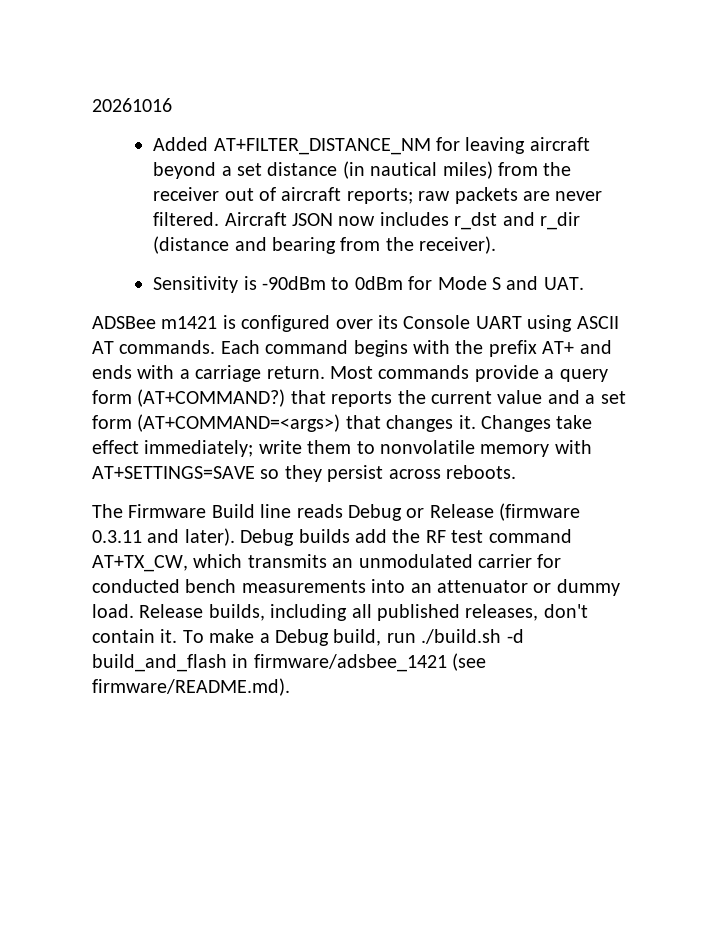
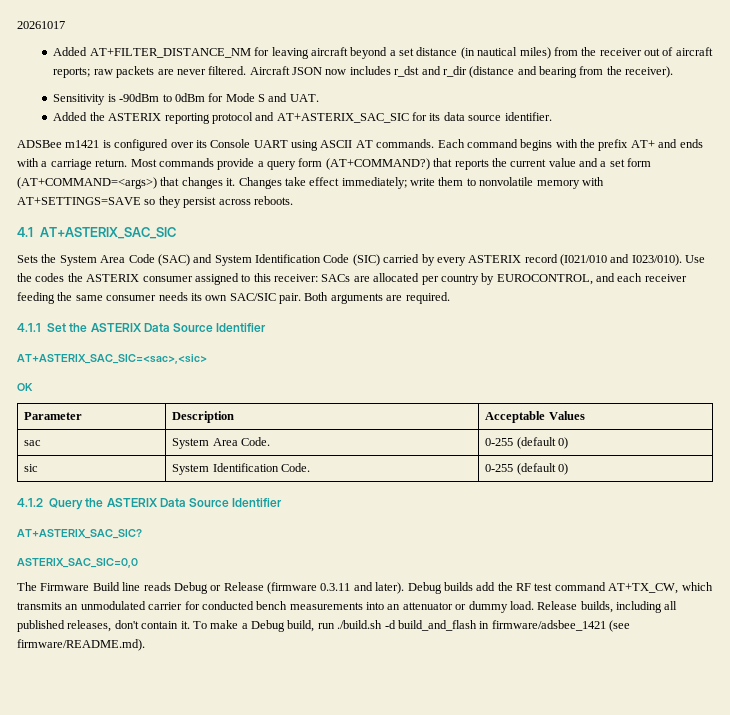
- 20261016
+ 20261017
+ Added the ASTERIX reporting protocol and AT+ASTERIX_SAC_SIC for its data source identifier.
+ 4.1 AT+ASTERIX_SAC_SIC
+ Sets the System Area Code (SAC) and System Identification Code (SIC) carried by every ASTERIX record (I021/010 and I023/010). Use the codes the ASTERIX consumer assigned to this receiver: SACs are allocated per country by EUROCONTROL, and each receiver feeding the same consumer needs its own SAC/SIC pair. Both arguments are required.
+ 4.1.1 Set the ASTERIX Data Source Identifier
+ AT+ASTERIX_SAC_SIC=<sac>,<sic>
+ OK
+ Parameter | Description | Acceptable Values
+ sac | System Area Code. | 0-255 (default 0)
+ sic | System Identification Code. | 0-255 (default 0)
+ 4.1.2 Query the ASTERIX Data Source Identifier
+ AT+ASTERIX_SAC_SIC?
+ ASTERIX_SAC_SIC=0,0

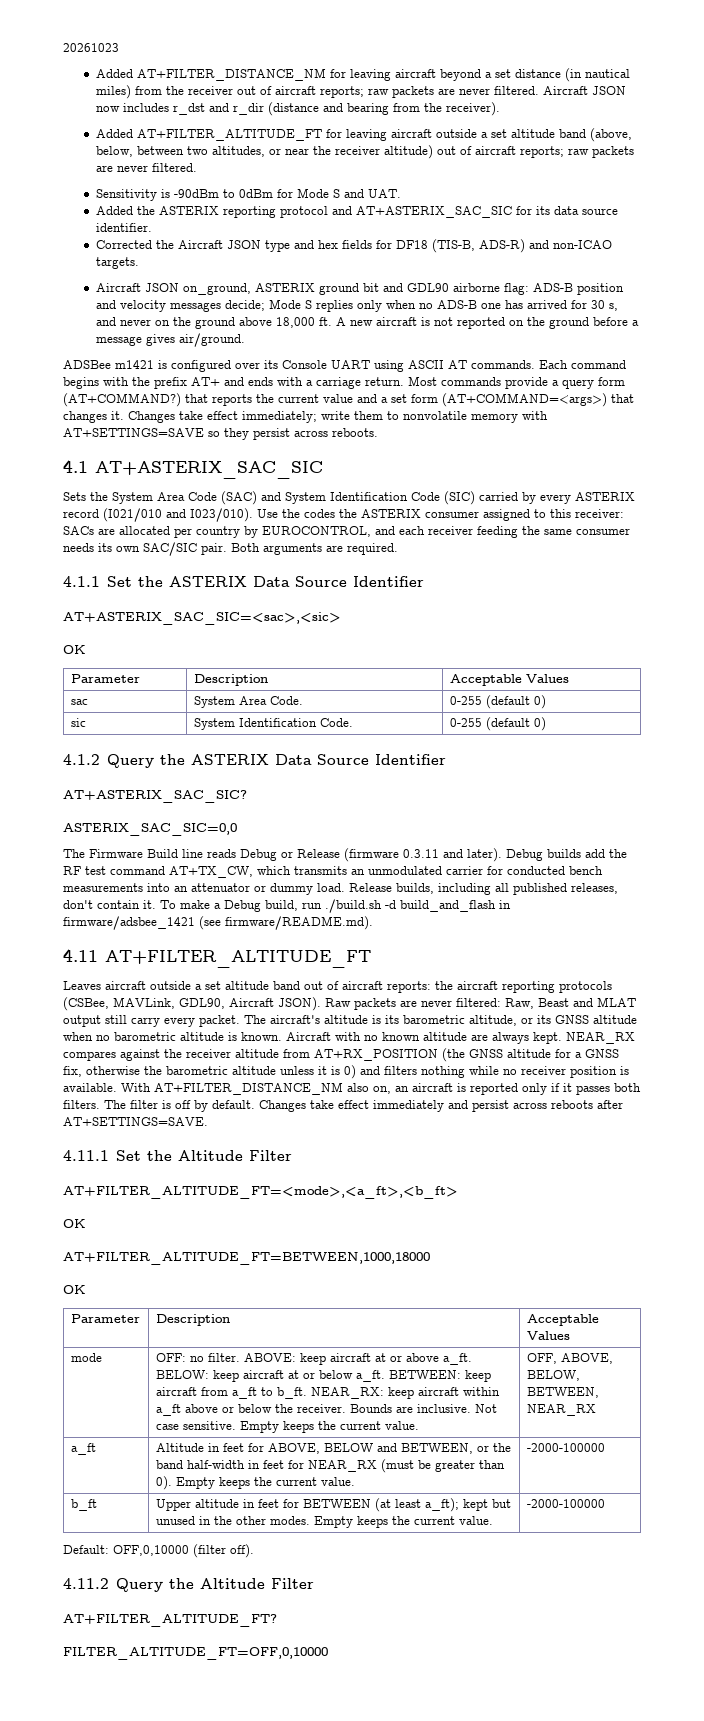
- 20261017
+ 20261023
+ Added AT+FILTER_ALTITUDE_FT for leaving aircraft outside a set altitude band (above, below, between two altitudes, or near the receiver altitude) out of aircraft reports; raw packets are never filtered.
+ Corrected the Aircraft JSON type and hex fields for DF18 (TIS-B, ADS-R) and non-ICAO targets.
+ Aircraft JSON on_ground, ASTERIX ground bit and GDL90 airborne flag: ADS-B position and velocity messages decide; Mode S replies only when no ADS-B one has arrived for 30 s, and never on the ground above 18,000 ft. A new aircraft is not reported on the ground before a message gives air/ground.
+ 4.11 AT+FILTER_ALTITUDE_FT
+ Leaves aircraft outside a set altitude band out of aircraft reports: the aircraft reporting protocols (CSBee, MAVLink, GDL90, Aircraft JSON). Raw packets are never filtered: Raw, Beast and MLAT output still carry every packet. The aircraft's altitude is its barometric altitude, or its GNSS altitude when no barometric altitude is known. Aircraft with no known altitude are always kept. NEAR_RX compares against the receiver altitude from AT+RX_POSITION (the GNSS altitude for a GNSS fix, otherwise the barometric altitude unless it is 0) and filters nothing while no receiver position is available. With AT+FILTER_DISTANCE_NM also on, an aircraft is reported only if it passes both filters. The filter is off by default. Changes take effect immediately and persist across reboots after AT+SETTINGS=SAVE.
+ 4.11.1 Set the Altitude Filter
+ AT+FILTER_ALTITUDE_FT=<mode>,<a_ft>,<b_ft>
+ OK
+ AT+FILTER_ALTITUDE_FT=BETWEEN,1000,18000
+ OK
+ Parameter | Description | Acceptable Values
+ mode | OFF: no filter. ABOVE: keep aircraft at or above a_ft. BELOW: keep aircraft at or below a_ft. BETWEEN: keep aircraft from a_ft to b_ft. NEAR_RX: keep aircraft within a_ft above or below the receiver. Bounds are inclusive. Not case sensitive. Empty keeps the current value. | OFF, ABOVE, BELOW, BETWEEN, NEAR_RX
+ a_ft | Altitude in feet for ABOVE, BELOW and BETWEEN, or the band half-width in feet for NEAR_RX (must be greater than 0). Empty keeps the current value. | -2000-100000
+ b_ft | Upper altitude in feet for BETWEEN (at least a_ft); kept but unused in the other modes. Empty keeps the current value. | -2000-100000
+ Default: OFF,0,10000 (filter off).
+ 4.11.2 Query the Altitude Filter
+ AT+FILTER_ALTITUDE_FT?
+ FILTER_ALTITUDE_FT=OFF,0,10000

